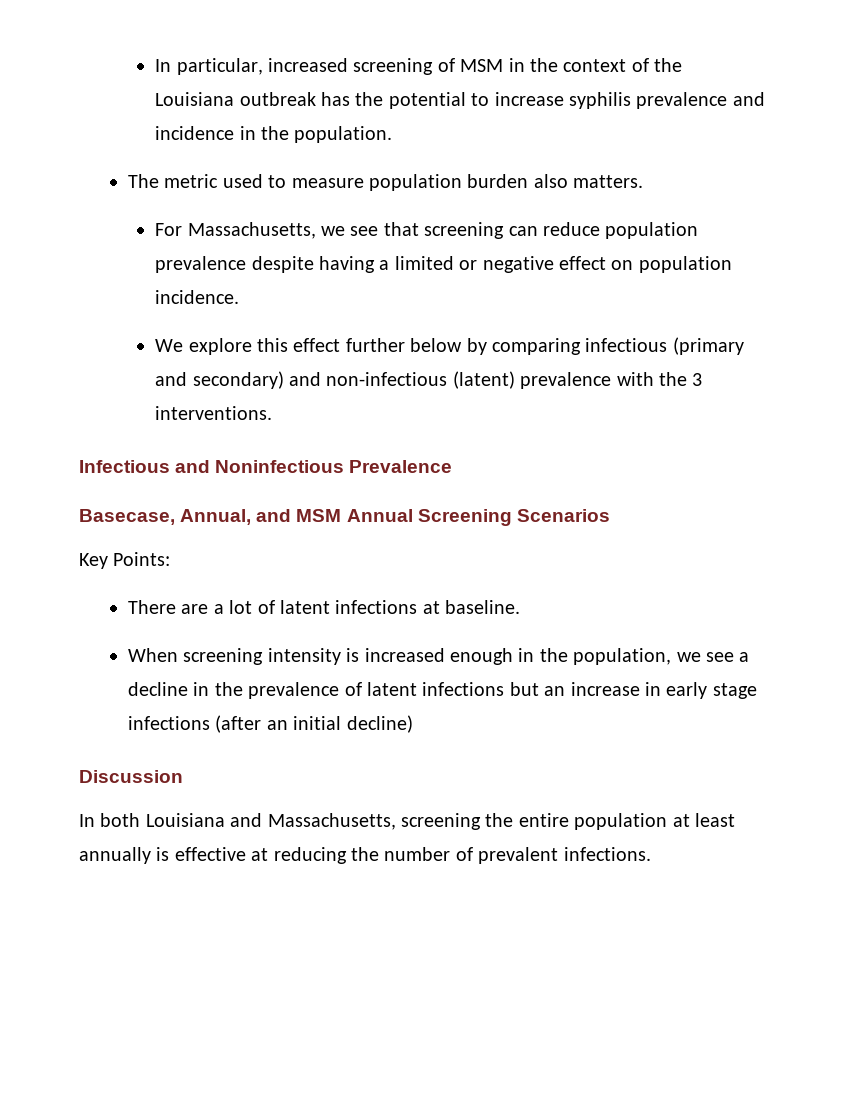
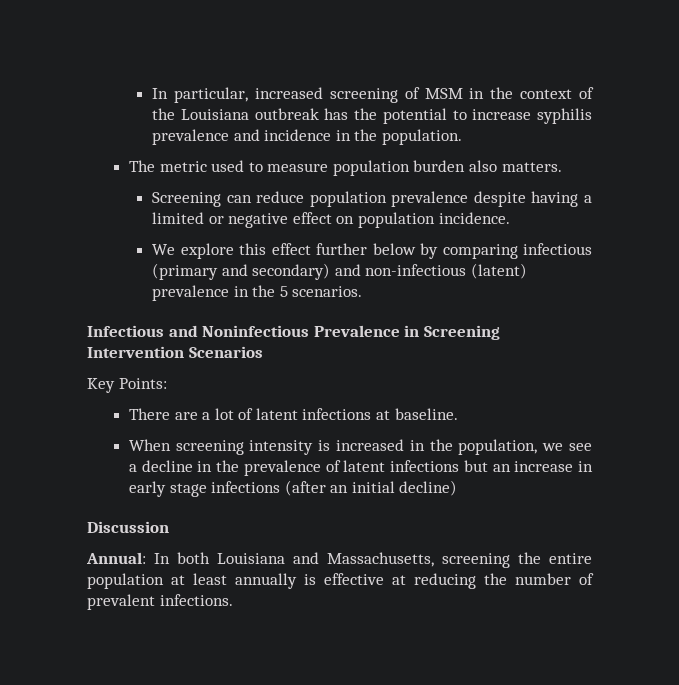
- For Massachusetts, we see that screening can reduce population prevalence despite having a limited or negative effect on population incidence.
+ Screening can reduce population prevalence despite having a limited or negative effect on population incidence.
- We explore this effect further below by comparing infectious (primary and secondary) and non-infectious (latent) prevalence with the 3 interventions.
+ We explore this effect further below by comparing infectious (primary and secondary) and non-infectious (latent) prevalence in the 5 scenarios.
- Infectious and Noninfectious Prevalence
- Basecase, Annual, and MSM Annual Screening Scenarios
+ Infectious and Noninfectious Prevalence in Screening Intervention Scenarios
- When screening intensity is increased enough in the population, we see a decline in the prevalence of latent infections but an increase in early stage infections (after an initial decline)
+ When screening intensity is increased in the population, we see a decline in the prevalence of latent infections but an increase in early stage infections (after an initial decline)
- In both Louisiana and Massachusetts, screening the entire population at least annually is effective at reducing the number of prevalent infections.
+ Annual: In both Louisiana and Massachusetts, screening the entire population at least annually is effective at reducing the number of prevalent infections.

